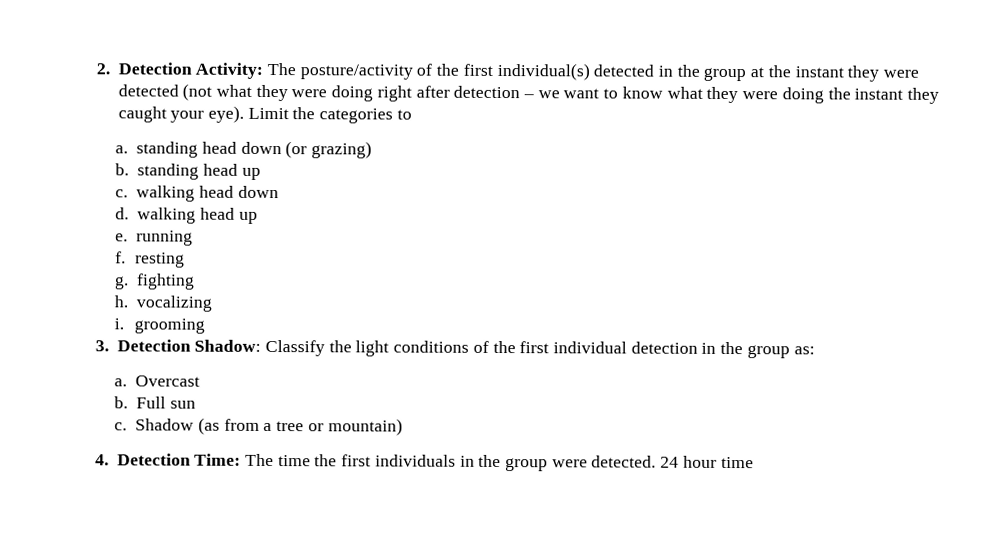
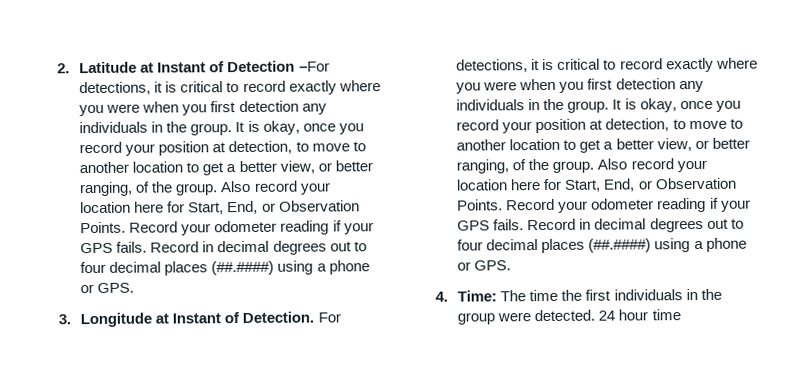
- 2. Detection Activity: The posture/activity of the first individual(s) detected in the group at the instant they were detected (not what they were doing right after detection – we want to know what they were doing the instant they caught your eye). Limit the categories to
- a. standing head down (or grazing)
- b. standing head up
- c. walking head down
- d. walking head up
- e. running
- f. resting
- g. fighting
- h. vocalizing
- i. grooming
- 3. Detection Shadow: Classify the light conditions of the first individual detection in the group as:
- a. Overcast
- b. Full sun
- c. Shadow (as from a tree or mountain)
- 4. Detection Time: The time the first individuals in the group were detected.
+ 2. Latitude at Instant of Detection –For detections, it is critical to record exactly where you were when you first detection any individuals in the group. It is okay, once you record your position at detection, to move to another location to get a better view, or better ranging, of the group. Also record your location here for Start, End, or Observation Points. Record your odometer reading if your GPS fails. Record in decimal degrees out to four decimal places (##.####) using a phone or GPS.
+ 3. Longitude at Instant of Detection. For detections, it is critical to record exactly where you were when you first detection any individuals in the group. It is okay, once you record your position at detection, to move to another location to get a better view, or better ranging, of the group. Also record your location here for Start, End, or Observation Points. Record your odometer reading if your GPS fails. Record in decimal degrees out to four decimal places (##.####) using a phone or GPS.
+ 4. Time: The time the first individuals in the group were detected.

